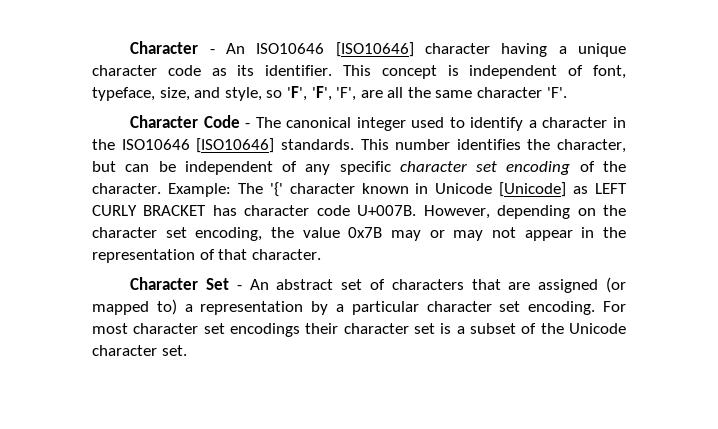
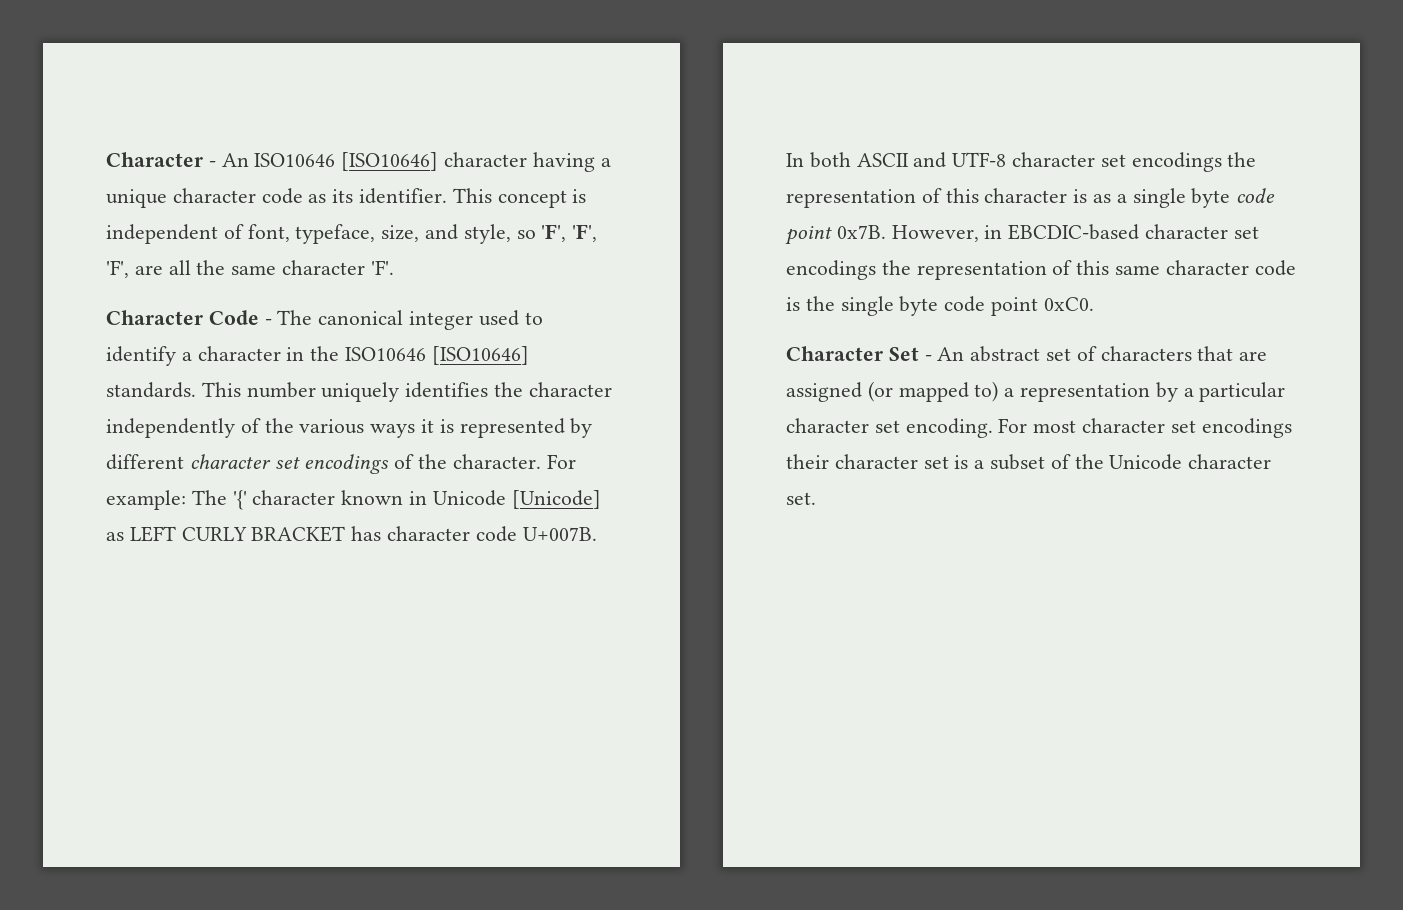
- This number identifies the character, but can be independent of any specific character set encoding of the character.
+ This number uniquely identifies the character independently of the various ways it is represented by different character set encodings of the character.
- Example: The '{' character known in Unicode [Unicode] as LEFT CURLY BRACKET has character code U+007B.
+ For example: The '{' character known in Unicode [Unicode] as LEFT CURLY BRACKET has character code U+007B.
- However, depending on the character set encoding, the value 0x7B may or may not appear in the representation of that character.
+ In both ASCII and UTF-8 character set encodings the representation of this character is as a single byte code point 0x7B. However, in EBCDIC-based character set encodings the representation of this same character code is the single byte code point 0xC0.

